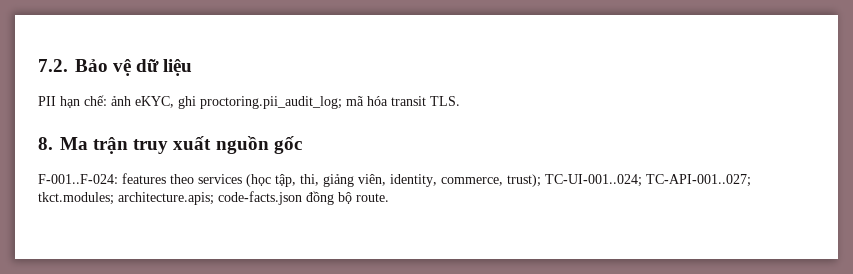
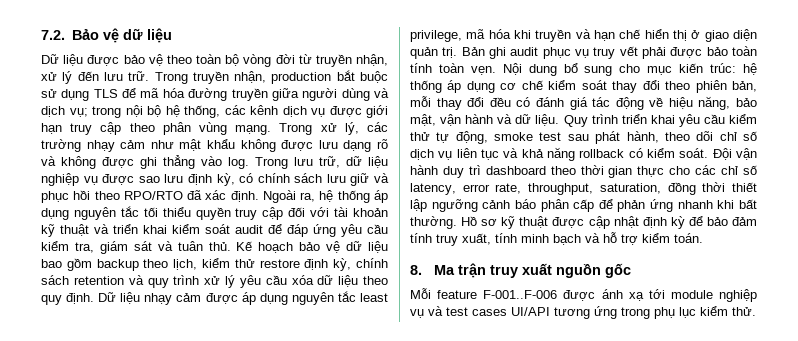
- PII hạn chế: ảnh eKYC, ghi proctoring.pii_audit_log; mã hóa transit TLS.
+ Dữ liệu được bảo vệ theo toàn bộ vòng đời từ truyền nhận, xử lý đến lưu trữ. Trong truyền nhận, production bắt buộc sử dụng TLS để mã hóa đường truyền giữa người dùng và dịch vụ; trong nội bộ hệ thống, các kênh dịch vụ được giới hạn truy cập theo phân vùng mạng. Trong xử lý, các trường nhạy cảm như mật khẩu không được lưu dạng rõ và không được ghi thẳng vào log. Trong lưu trữ, dữ liệu nghiệp vụ được sao lưu định kỳ, có chính sách lưu giữ và phục hồi theo RPO/RTO đã xác định. Ngoài ra, hệ thống áp dụng nguyên tắc tối thiểu quyền truy cập đối với tài khoản kỹ thuật và triển khai kiểm soát audit để đáp ứng yêu cầu kiểm tra, giám sát và tuân thủ. Kế hoạch bảo vệ dữ liệu bao gồm backup theo lịch, kiểm thử restore định kỳ, chính sách retention và quy trình xử lý yêu cầu xóa dữ liệu theo quy định. Dữ liệu nhạy cảm được áp dụng nguyên tắc least privilege, mã hóa khi truyền và hạn chế hiển thị ở giao diện quản trị. Bản ghi audit phục vụ truy vết phải được bảo toàn tính toàn vẹn. Nội dung bổ sung cho mục kiến trúc: hệ thống áp dụng cơ chế kiểm soát thay đổi theo phiên bản, mỗi thay đổi đều có đánh giá tác động về hiệu năng, bảo mật, vận hành và dữ liệu. Quy trình triển khai yêu cầu kiểm thử tự động, smoke test sau phát hành, theo dõi chỉ số dịch vụ liên tục và khả năng rollback có kiểm soát. Đội vận hành duy trì dashboard theo thời gian thực cho các chỉ số latency, error rate, throughput, saturation, đồng thời thiết lập ngưỡng cảnh báo phân cấp để phản ứng nhanh khi bất thường. Hồ sơ kỹ thuật được cập nhật định kỳ để bảo đảm tính truy xuất, tính minh bạch và hỗ trợ kiểm toán.
- F-001..F-024: features theo services (học tập, thi, giảng viên, identity, commerce, trust); TC-UI-001..024; TC-API-001..027; tkct.modules; architecture.apis; code-facts.json đồng bộ route.
+ Mỗi feature F-001..F-006 được ánh xạ tới module nghiệp vụ và test cases UI/API tương ứng trong phụ lục kiểm thử.

